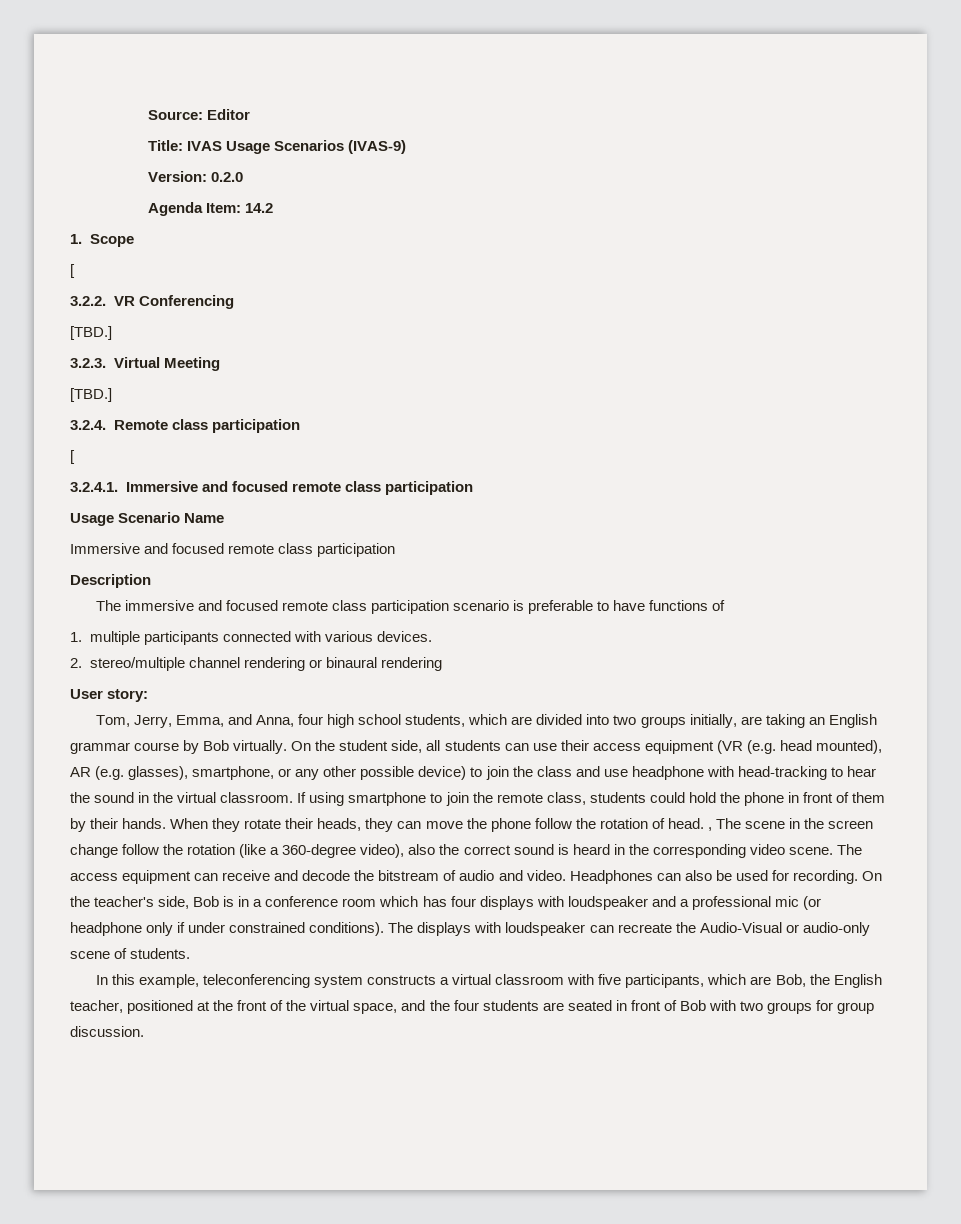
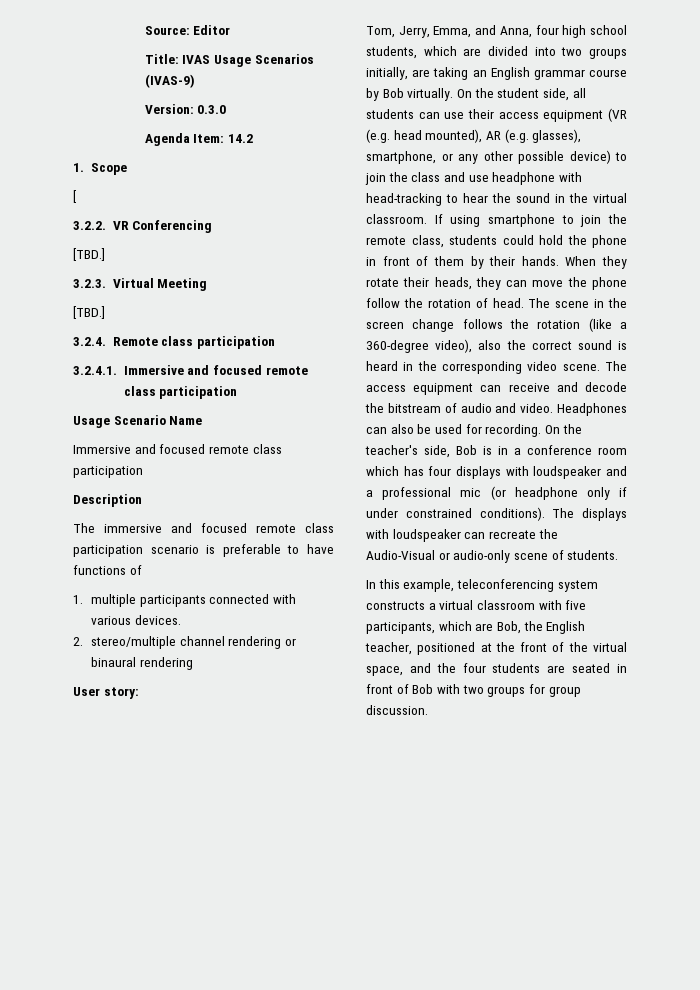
- Version: 0.2.0
+ Version: 0.3.0
  3.2.4. Remote class participation
- [
- When they rotate their heads, they can move the phone follow the rotation of head. , The scene in the screen change follow the rotation (like a 360-degree video), also the correct sound is heard in the corresponding video scene.
+ When they rotate their heads, they can move the phone follow the rotation of head. The scene in the screen change follows the rotation (like a 360-degree video), also the correct sound is heard in the corresponding video scene.

